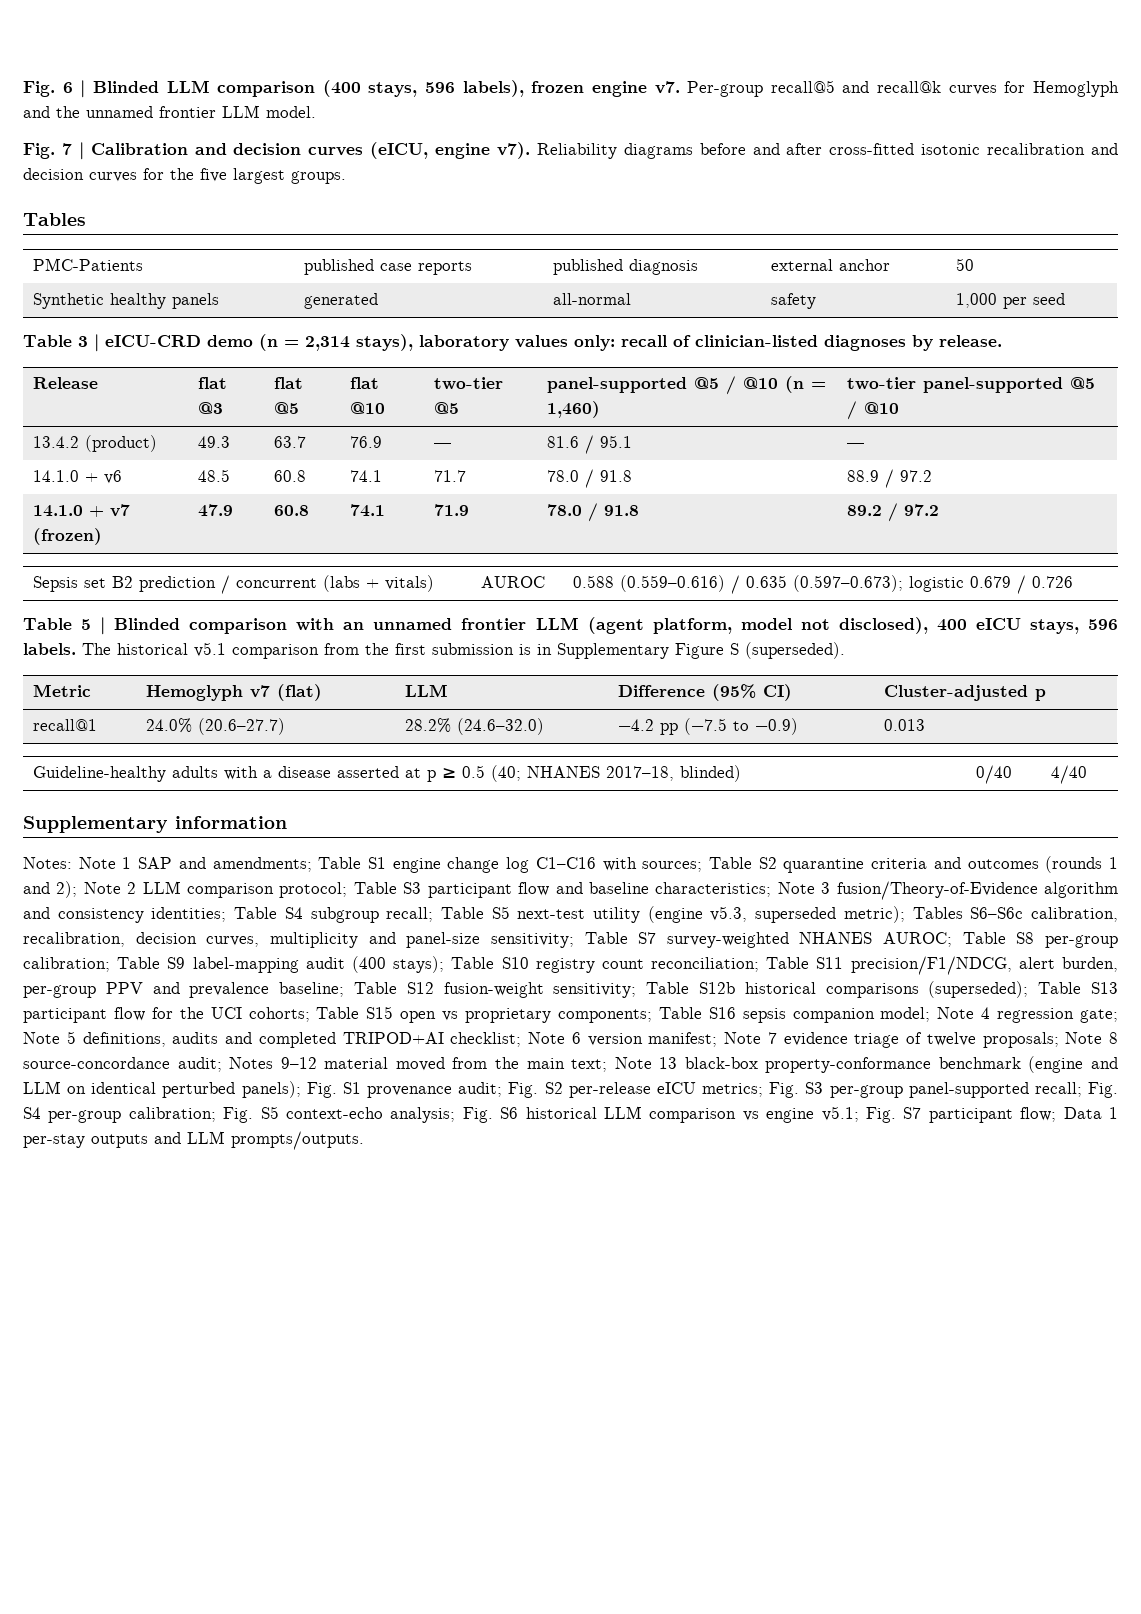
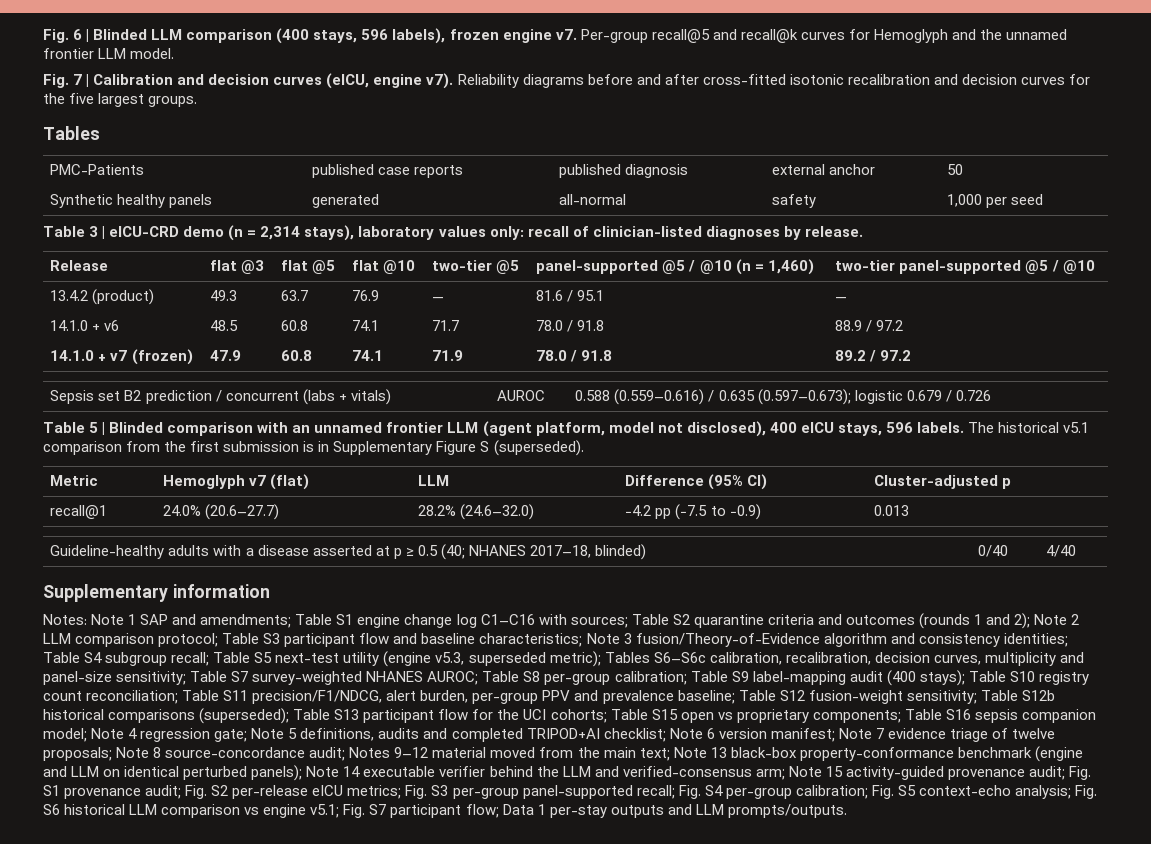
+ Note 14 executable verifier behind the LLM and verified-consensus arm; Note 15 activity-guided provenance audit;

